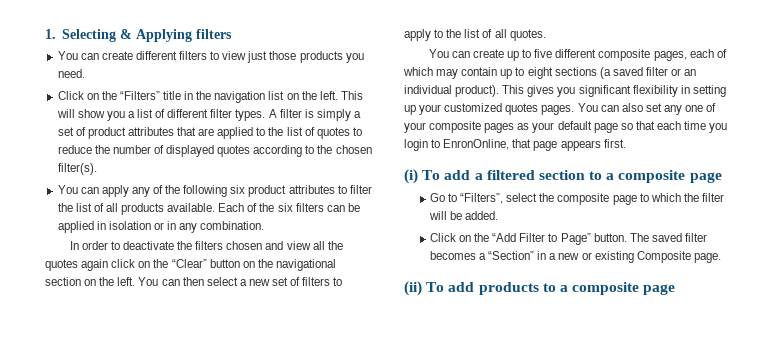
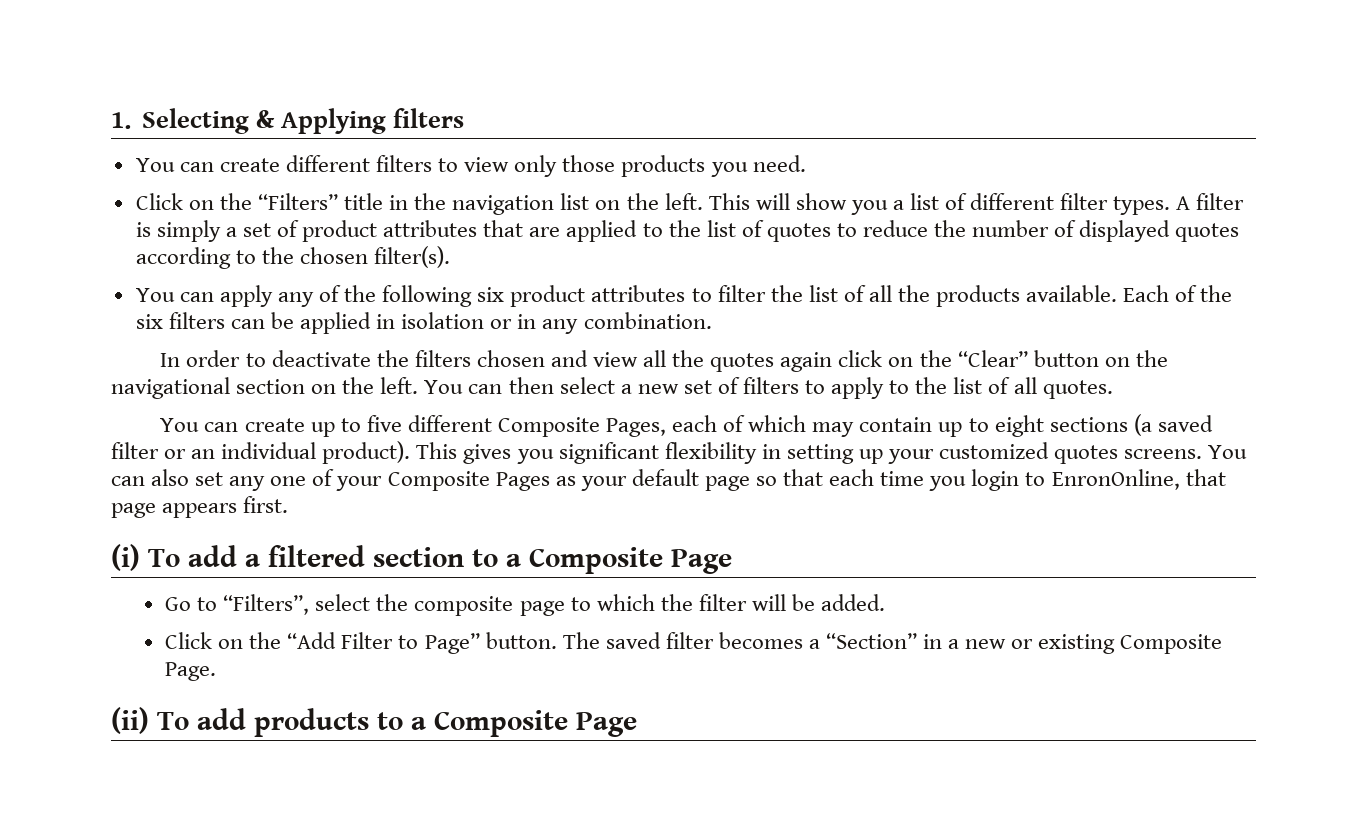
- You can create different filters to view just those products you need.
+ You can create different filters to view only those products you need.
- You can apply any of the following six product attributes to filter the list of all products available.
+ You can apply any of the following six product attributes to filter the list of all the products available.
- You can create up to five different composite pages, each of which may contain up to eight sections (a saved filter or an individual product).
+ You can create up to five different Composite Pages, each of which may contain up to eight sections (a saved filter or an individual product).
- This gives you significant flexibility in setting up your customized quotes pages.
+ This gives you significant flexibility in setting up your customized quotes screens.
- You can also set any one of your composite pages as your default page so that each time you login to EnronOnline, that page appears first.
+ You can also set any one of your Composite Pages as your default page so that each time you login to EnronOnline, that page appears first.
- (i) To add a filtered section to a composite page
+ (i) To add a filtered section to a Composite Page
- The saved filter becomes a “Section” in a new or existing Composite page.
+ The saved filter becomes a “Section” in a new or existing Composite Page.
- (ii) To add products to a composite page
+ (ii) To add products to a Composite Page

